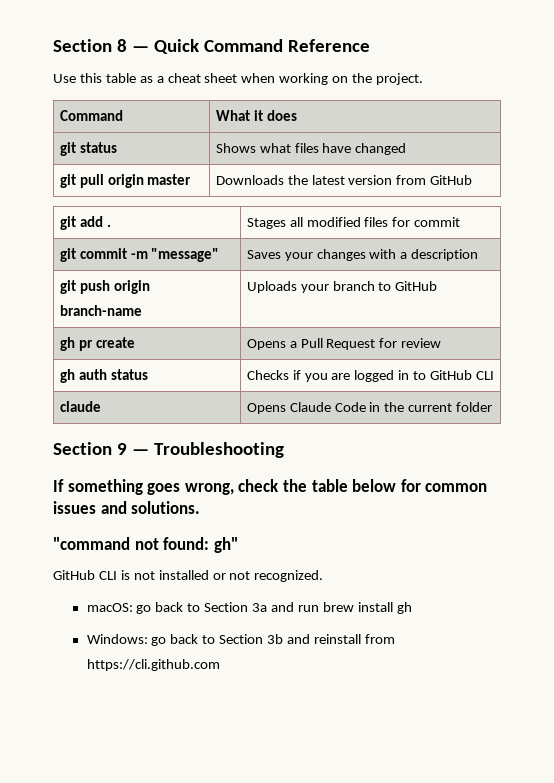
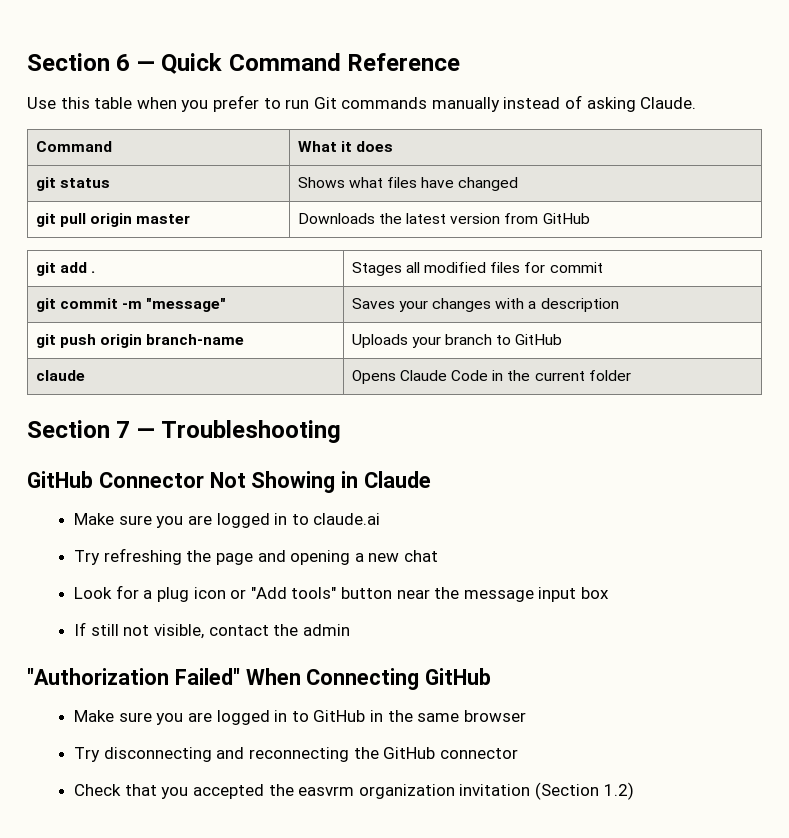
- Section 8 — Quick Command Reference
+ Section 6 — Quick Command Reference
- Use this table as a cheat sheet when working on the project.
+ Use this table when you prefer to run Git commands manually instead of asking Claude.
- gh pr create | Opens a Pull Request for review
- gh auth status | Checks if you are logged in to GitHub CLI
- Section 9 — Troubleshooting
+ Section 7 — Troubleshooting
- If something goes wrong, check the table below for common issues and solutions.
- "command not found: gh"
- GitHub CLI is not installed or not recognized.
- macOS: go back to Section 3a and run brew install gh
- Windows: go back to Section 3b and reinstall from https://cli.github.com
+ GitHub Connector Not Showing in Claude
+ Make sure you are logged in to claude.ai
+ Try refreshing the page and opening a new chat
+ Look for a plug icon or "Add tools" button near the message input box
+ If still not visible, contact the admin
+ "Authorization Failed" When Connecting GitHub
+ Make sure you are logged in to GitHub in the same browser
+ Try disconnecting and reconnecting the GitHub connector
+ Check that you accepted the easvrm organization invitation (Section 1.2)

